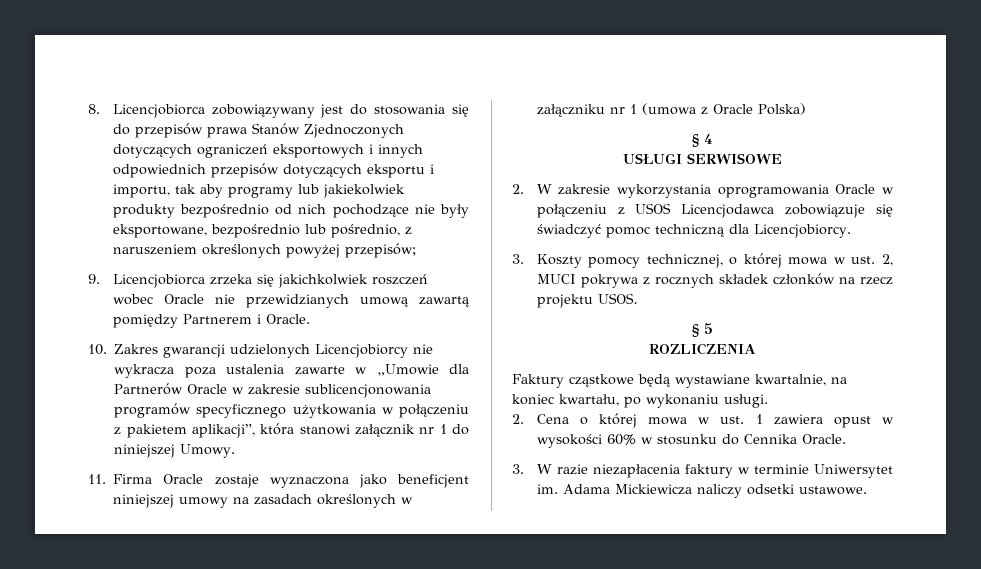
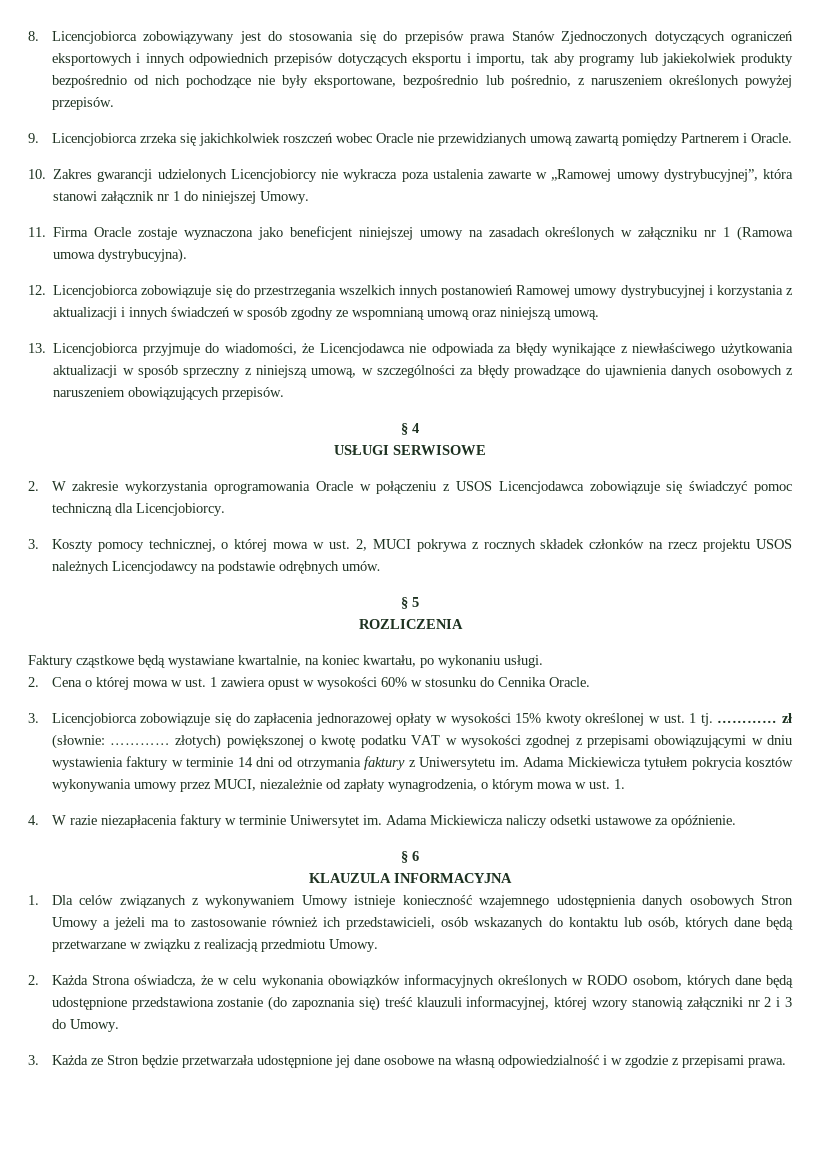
- 8. Licencjobiorca zobowiązywany jest do stosowania się do przepisów prawa Stanów Zjednoczonych dotyczących ograniczeń eksportowych i innych odpowiednich przepisów dotyczących eksportu i importu, tak aby programy lub jakiekolwiek produkty bezpośrednio od nich pochodzące nie były eksportowane, bezpośrednio lub pośrednio, z naruszeniem określonych powyżej przepisów;
+ 8. Licencjobiorca zobowiązywany jest do stosowania się do przepisów prawa Stanów Zjednoczonych dotyczących ograniczeń eksportowych i innych odpowiednich przepisów dotyczących eksportu i importu, tak aby programy lub jakiekolwiek produkty bezpośrednio od nich pochodzące nie były eksportowane, bezpośrednio lub pośrednio, z naruszeniem określonych powyżej przepisów.
- 10. Zakres gwarancji udzielonych Licencjobiorcy nie wykracza poza ustalenia zawarte w „Umowie dla Partnerów Oracle w zakresie sublicencjonowania programów specyficznego użytkowania w połączeniu z pakietem aplikacji”, która stanowi załącznik nr 1 do niniejszej Umowy.
+ 10. Zakres gwarancji udzielonych Licencjobiorcy nie wykracza poza ustalenia zawarte w „Ramowej umowy dystrybucyjnej”, która stanowi załącznik nr 1 do niniejszej Umowy.
- 11. Firma Oracle zostaje wyznaczona jako beneficjent niniejszej umowy na zasadach określonych w załączniku nr 1 (umowa z Oracle Polska)
+ 11. Firma Oracle zostaje wyznaczona jako beneficjent niniejszej umowy na zasadach określonych w załączniku nr 1 (Ramowa umowa dystrybucyjna).
+ 12. Licencjobiorca zobowiązuje się do przestrzegania wszelkich innych postanowień Ramowej umowy dystrybucyjnej i korzystania z aktualizacji i innych świadczeń w sposób zgodny ze wspomnianą umową oraz niniejszą umową.
+ 13. Licencjobiorca przyjmuje do wiadomości, że Licencjodawca nie odpowiada za błędy wynikające z niewłaściwego użytkowania aktualizacji w sposób sprzeczny z niniejszą umową, w szczególności za błędy prowadzące do ujawnienia danych osobowych z naruszeniem obowiązujących przepisów.
- 3. Koszty pomocy technicznej, o której mowa w ust. 2, MUCI pokrywa z rocznych składek członków na rzecz projektu USOS.
+ 3. Koszty pomocy technicznej, o której mowa w ust. 2, MUCI pokrywa z rocznych składek członków na rzecz projektu USOS należnych Licencjodawcy na podstawie odrębnych umów.
- 3. W razie niezapłacenia faktury w terminie Uniwersytet im.
+ 3. Licencjobiorca zobowiązuje się do zapłacenia jednorazowej opłaty w wysokości 15% kwoty określonej w ust. 1 tj. ………… zł (słownie: ………… złotych) powiększonej o kwotę podatku VAT w wysokości zgodnej z przepisami obowiązującymi w dniu wystawienia faktury w terminie 14 dni od otrzymania faktury z Uniwersytetu im. Adama Mickiewicza tytułem pokrycia kosztów wykonywania umowy przez MUCI, niezależnie od zapłaty wynagrodzenia, o którym mowa w ust. 1.
+ 4. W razie niezapłacenia faktury w terminie Uniwersytet im.
- Adama Mickiewicza naliczy odsetki ustawowe.
+ Adama Mickiewicza naliczy odsetki ustawowe za opóźnienie.
+ § 6
+ KLAUZULA INFORMACYJNA
+ 1. Dla celów związanych z wykonywaniem Umowy istnieje konieczność wzajemnego udostępnienia danych osobowych Stron Umowy a jeżeli ma to zastosowanie również ich przedstawicieli, osób wskazanych do kontaktu lub osób, których dane będą przetwarzane w związku z realizacją przedmiotu Umowy.
+ 2. Każda Strona oświadcza, że w celu wykonania obowiązków informacyjnych określonych w RODO osobom, których dane będą udostępnione przedstawiona zostanie (do zapoznania się) treść klauzuli informacyjnej, której wzory stanowią załączniki nr 2 i 3 do Umowy.
+ 3. Każda ze Stron będzie przetwarzała udostępnione jej dane osobowe na własną odpowiedzialność i w zgodzie z przepisami prawa.

